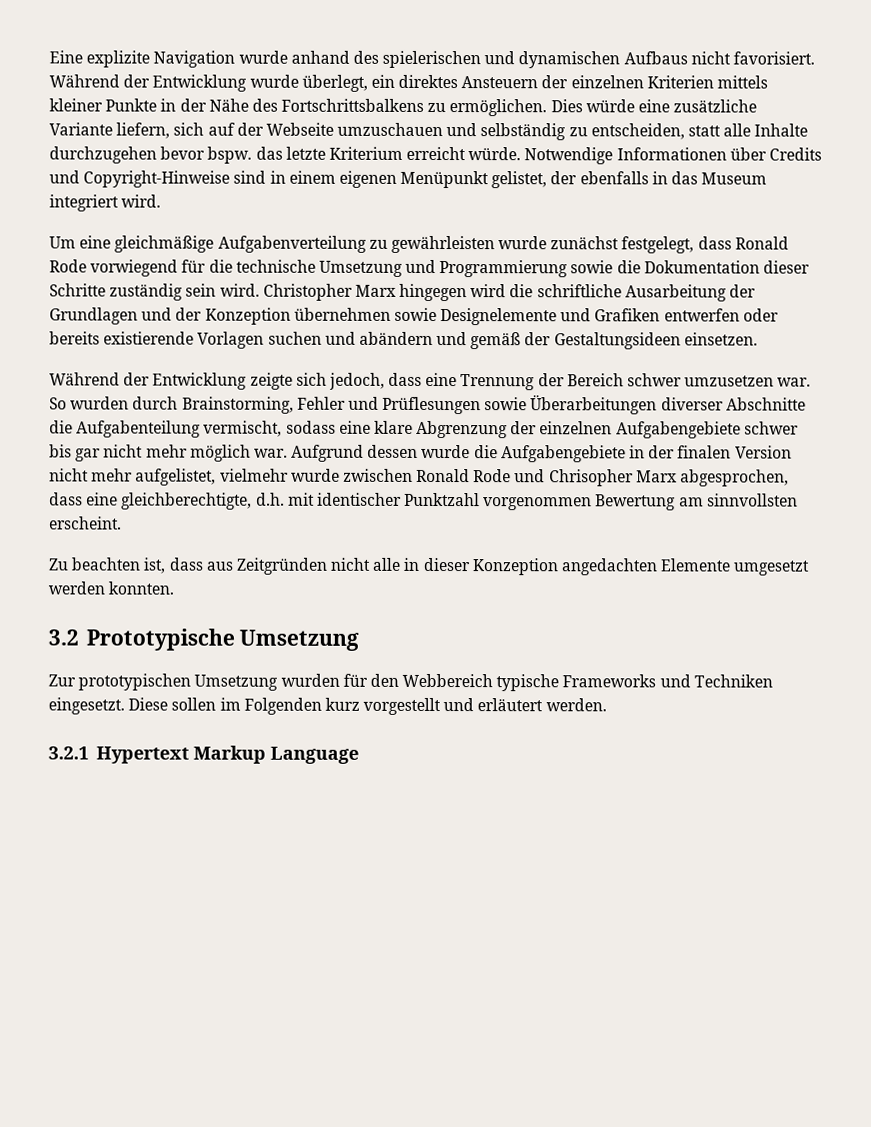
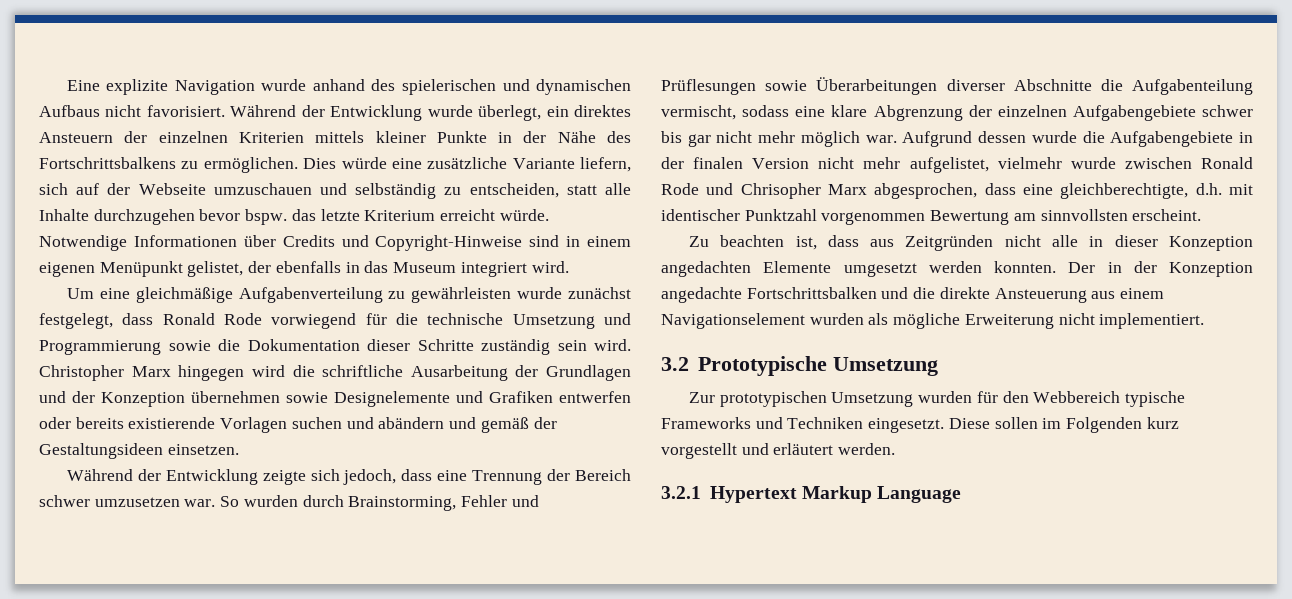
+ Der in der Konzeption angedachte Fortschrittsbalken und die direkte Ansteuerung aus einem Navigationselement wurden als mögliche Erweiterung nicht implementiert.

